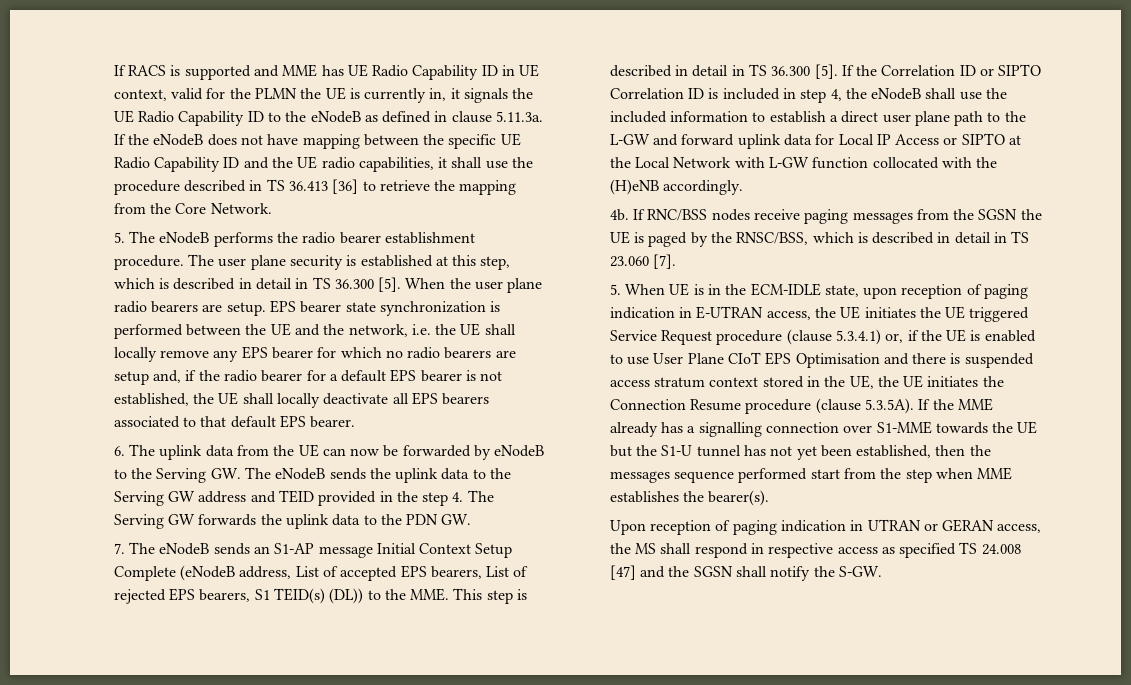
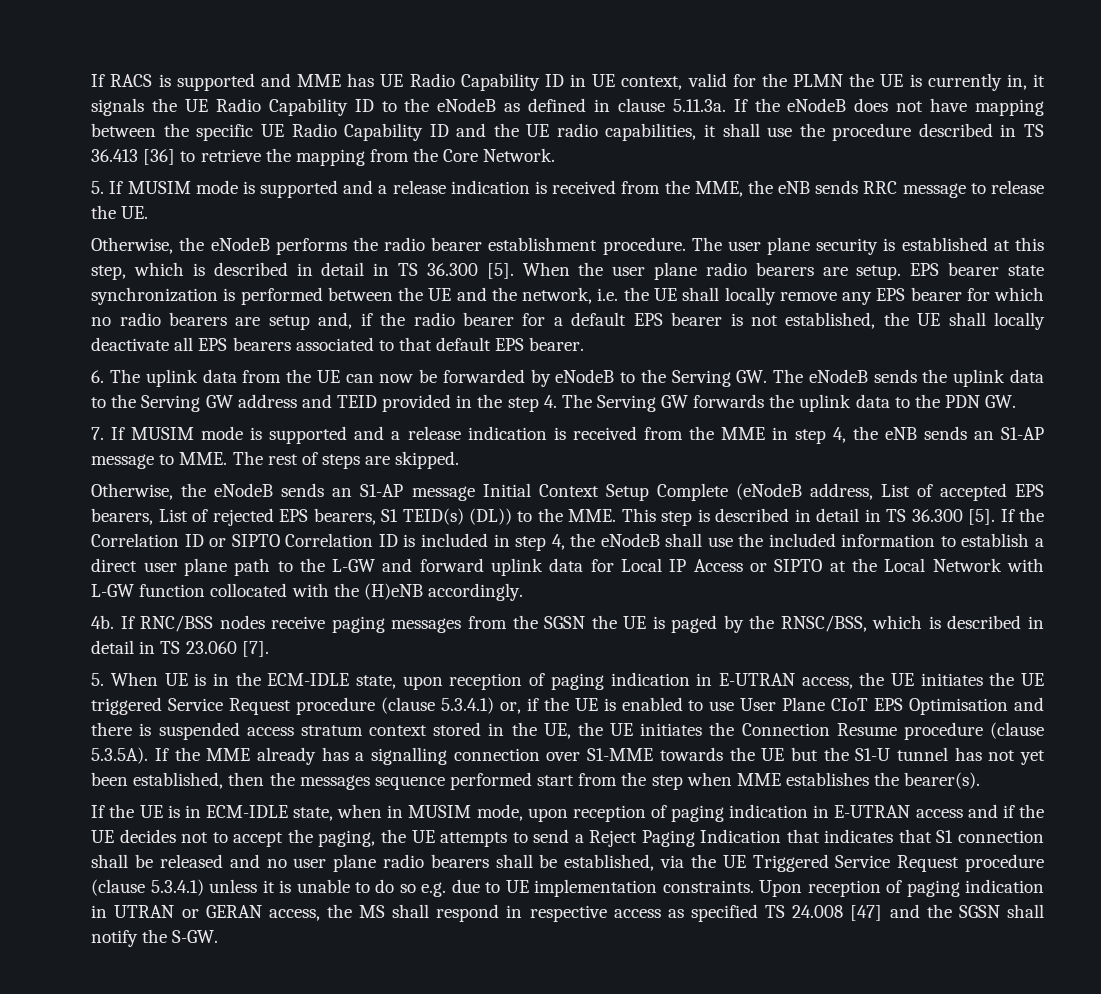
- 5. The eNodeB performs the radio bearer establishment procedure.
+ 5. If MUSIM mode is supported and a release indication is received from the MME, the eNB sends RRC message to release the UE.
+ Otherwise, the eNodeB performs the radio bearer establishment procedure.
- 7. The eNodeB sends an S1-AP message Initial Context Setup Complete (eNodeB address, List of accepted EPS bearers, List of rejected EPS bearers, S1 TEID(s) (DL)) to the MME. This step is described in detail in TS 36.300 [5].
+ 7. If MUSIM mode is supported and a release indication is received from the MME in step 4, the eNB sends an S1-AP message to MME. The rest of steps are skipped.
+ Otherwise, the eNodeB sends an S1-AP message Initial Context Setup Complete (eNodeB address, List of accepted EPS bearers, List of rejected EPS bearers, S1 TEID(s) (DL)) to the MME. This step is described in detail in TS 36.300 [5].
+ If the UE is in ECM-IDLE state, when in MUSIM mode, upon reception of paging indication in E-UTRAN access and if the UE decides not to accept the paging, the UE attempts to send a Reject Paging Indication that indicates that S1 connection shall be released and no user plane radio bearers shall be established, via the UE Triggered Service Request procedure (clause 5.3.4.1) unless it is unable to do so e.g. due to UE implementation constraints.

